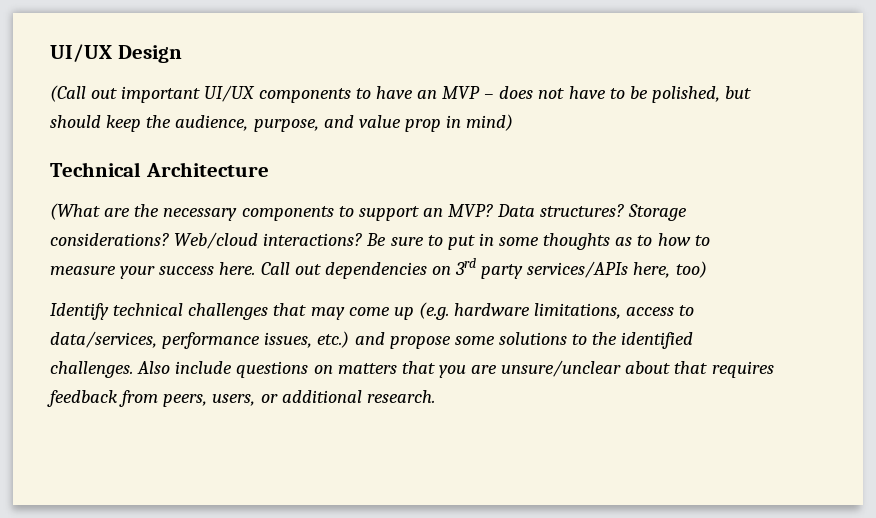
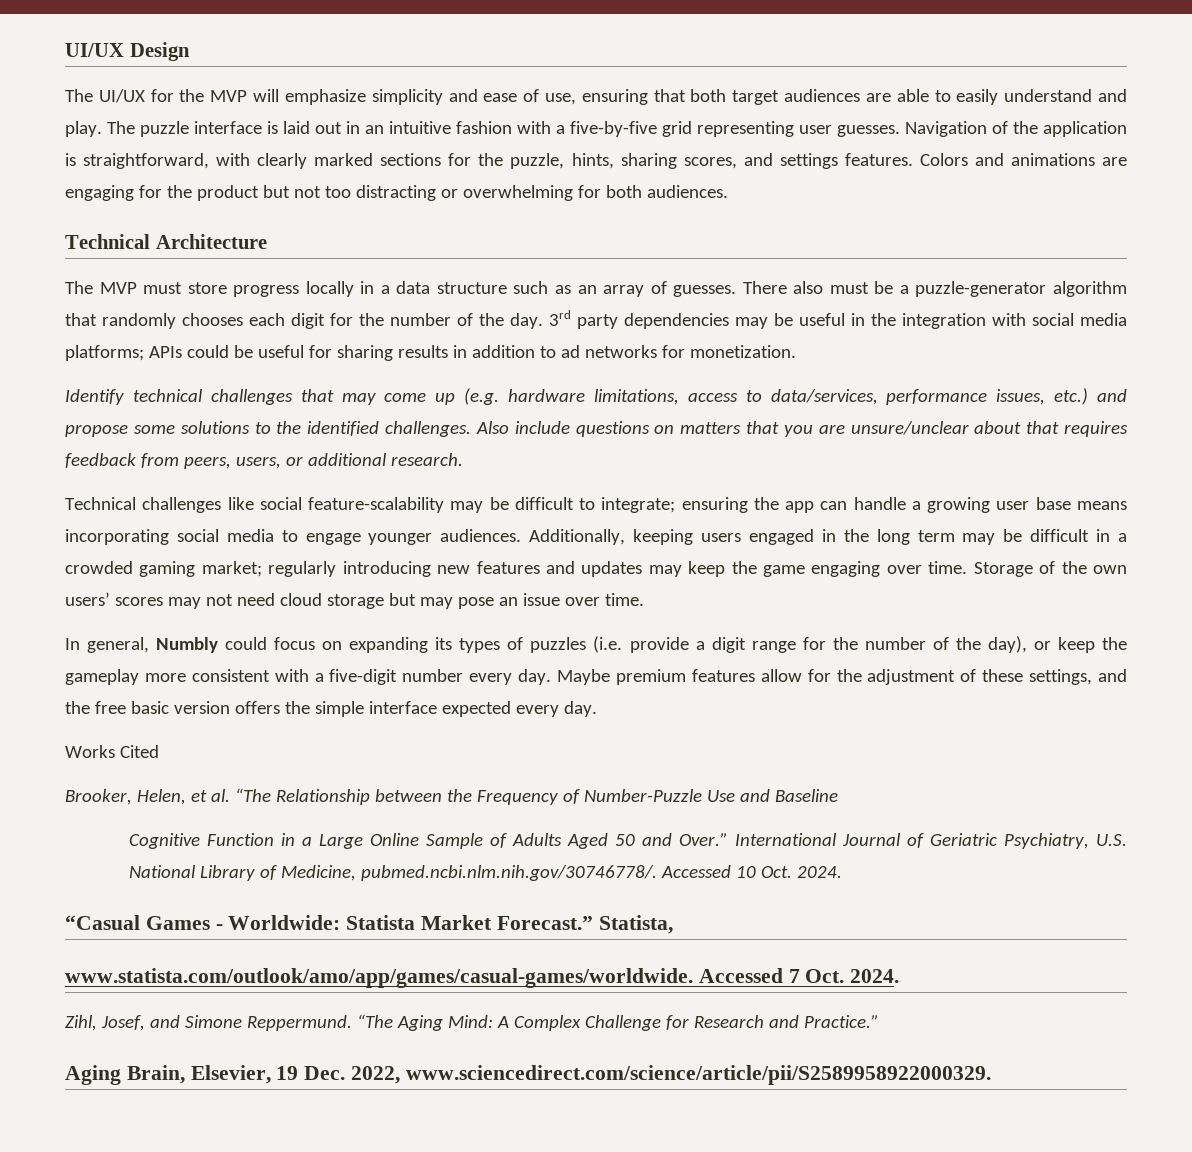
- (Call out important UI/UX components to have an MVP – does not have to be polished, but should keep the audience, purpose, and value prop in mind)
+ The UI/UX for the MVP will emphasize simplicity and ease of use, ensuring that both target audiences are able to easily understand and play. The puzzle interface is laid out in an intuitive fashion with a five-by-five grid representing user guesses. Navigation of the application is straightforward, with clearly marked sections for the puzzle, hints, sharing scores, and settings features. Colors and animations are engaging for the product but not too distracting or overwhelming for both audiences.
  Technical Architecture
- (What are the necessary components to support an MVP? Data structures? Storage considerations? Web/cloud interactions? Be sure to put in some thoughts as to how to measure your success here. Call out dependencies on 3rd party services/APIs here, too)
+ The MVP must store progress locally in a data structure such as an array of guesses. There also must be a puzzle-generator algorithm that randomly chooses each digit for the number of the day. 3rd party dependencies may be useful in the integration with social media platforms; APIs could be useful for sharing results in addition to ad networks for monetization.
+ Technical challenges like social feature-scalability may be difficult to integrate; ensuring the app can handle a growing user base means incorporating social media to engage younger audiences. Additionally, keeping users engaged in the long term may be difficult in a crowded gaming market; regularly introducing new features and updates may keep the game engaging over time. Storage of the own users’ scores may not need cloud storage but may pose an issue over time.
+ In general, Numbly could focus on expanding its types of puzzles (i.e. provide a digit range for the number of the day), or keep the gameplay more consistent with a five-digit number every day. Maybe premium features allow for the adjustment of these settings, and the free basic version offers the simple interface expected every day.
+ Works Cited
+ Brooker, Helen, et al. “The Relationship between the Frequency of Number-Puzzle Use and Baseline
+ Cognitive Function in a Large Online Sample of Adults Aged 50 and Over.” International Journal of Geriatric Psychiatry, U.S. National Library of Medicine, pubmed.ncbi.nlm.nih.gov/30746778/. Accessed 10 Oct. 2024.
+ “Casual Games - Worldwide: Statista Market Forecast.” Statista,
+ www.statista.com/outlook/amo/app/games/casual-games/worldwide. Accessed 7 Oct. 2024.
+ Zihl, Josef, and Simone Reppermund. “The Aging Mind: A Complex Challenge for Research and Practice.”
+ Aging Brain, Elsevier, 19 Dec. 2022, www.sciencedirect.com/science/article/pii/S2589958922000329.

